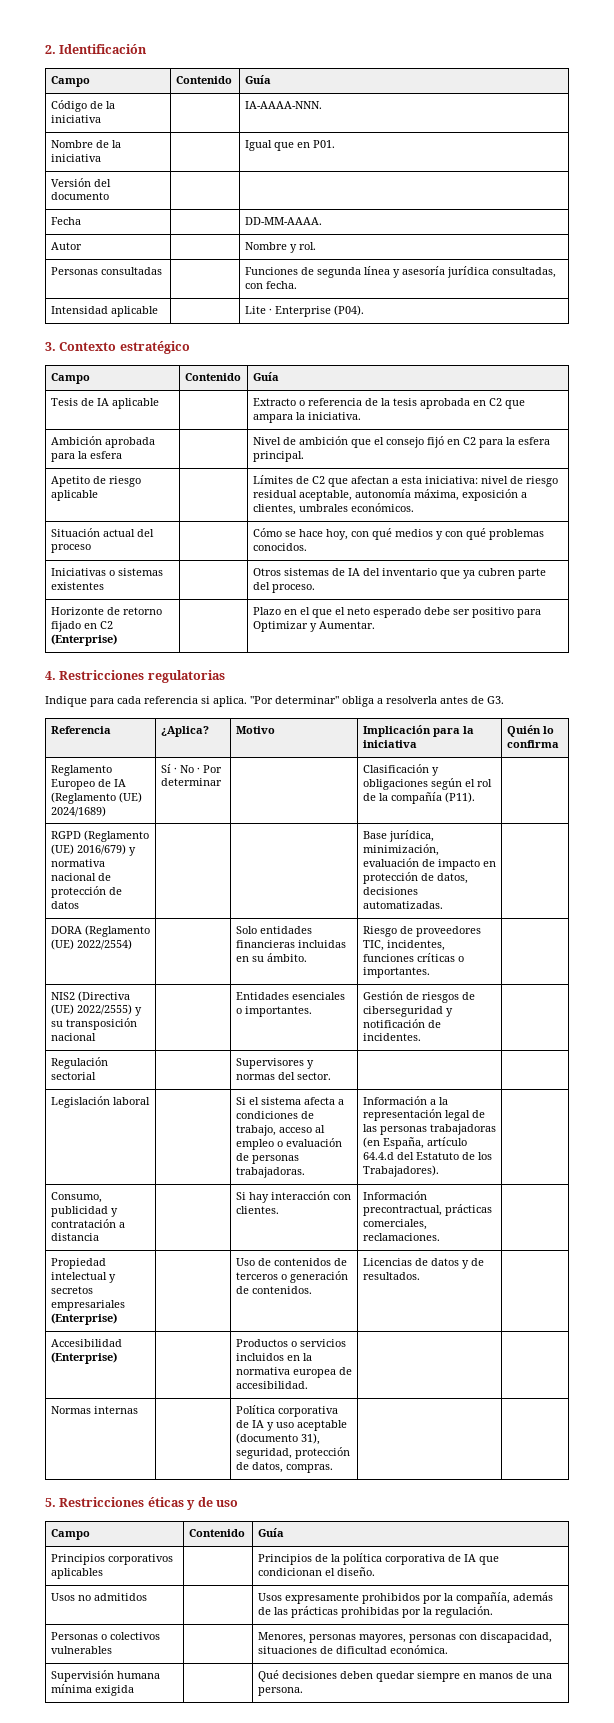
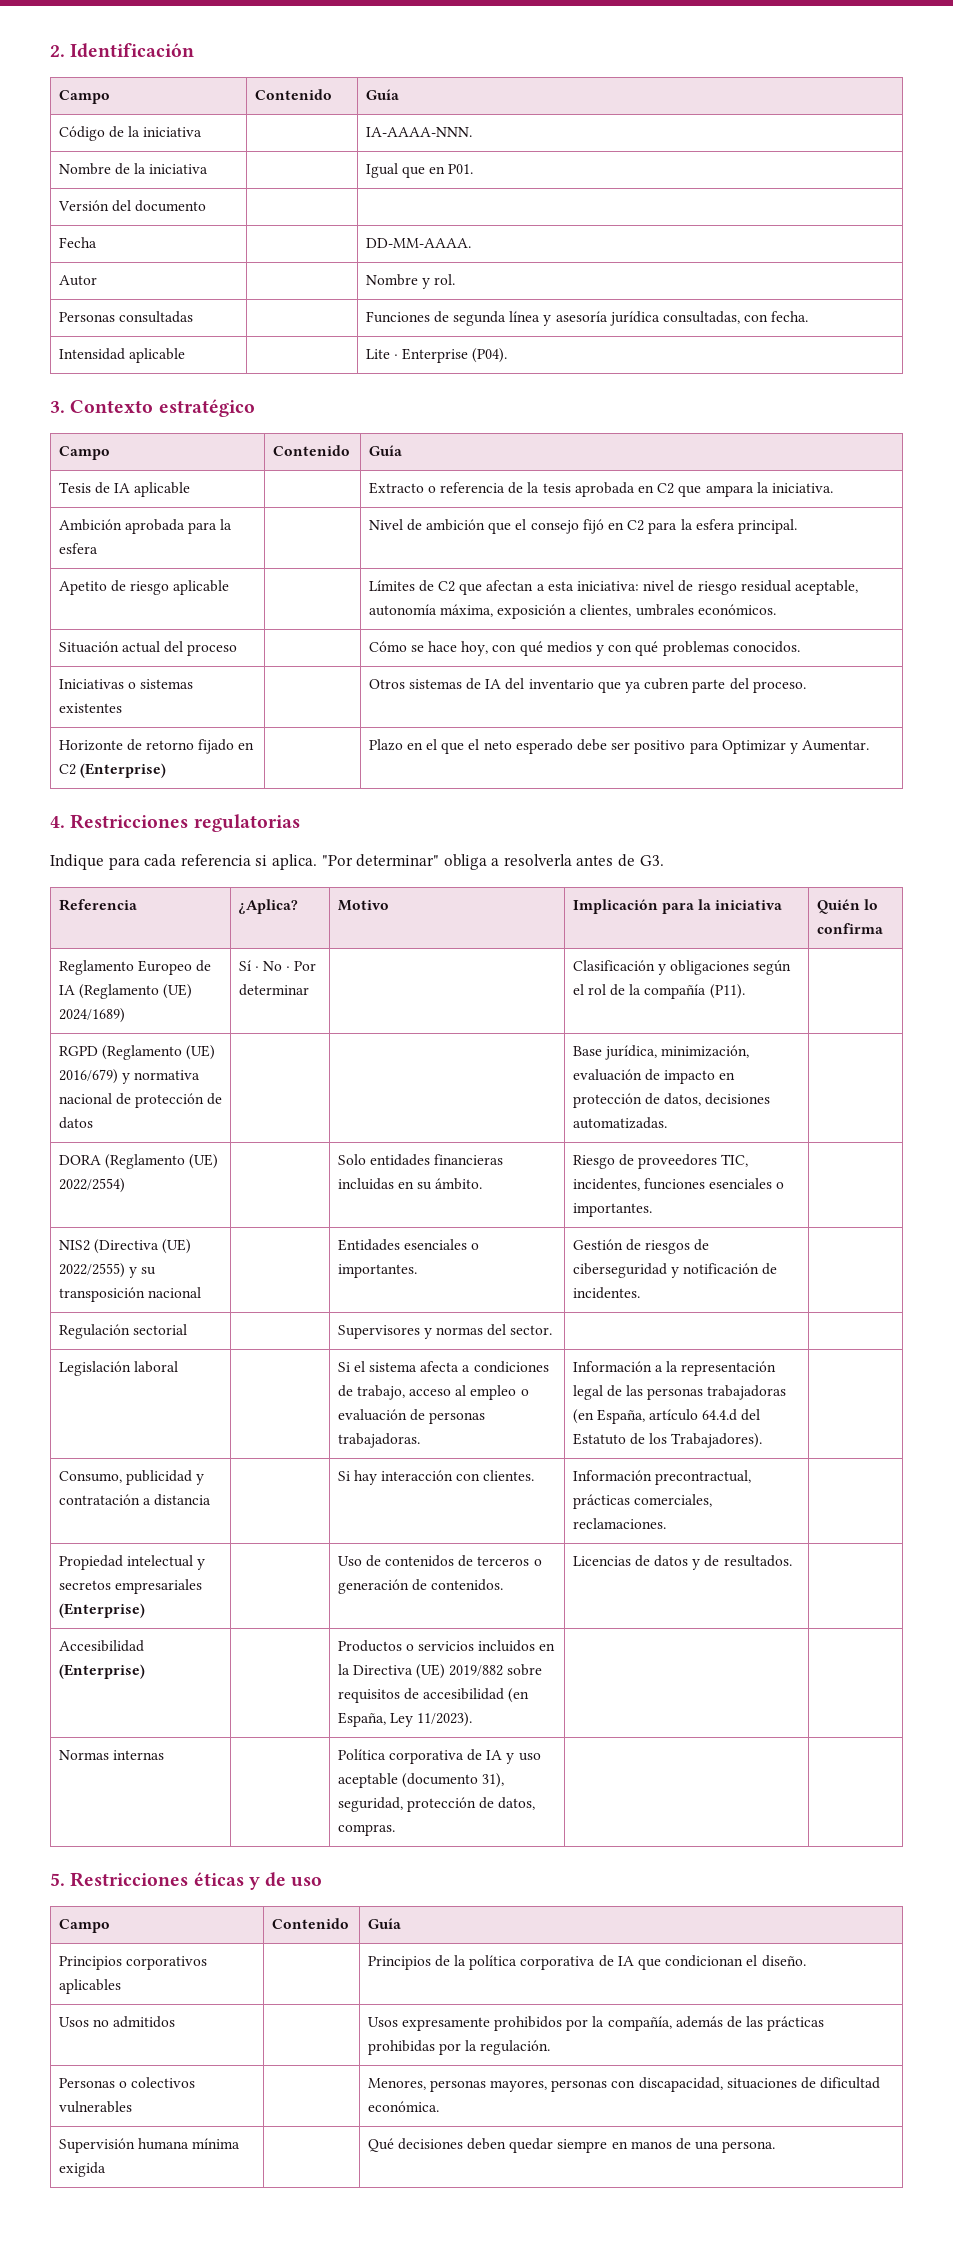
- DORA (Reglamento (UE) 2022/2554) | | Solo entidades financieras incluidas en su ámbito. | Riesgo de proveedores TIC, incidentes, funciones críticas o importantes. |
+ DORA (Reglamento (UE) 2022/2554) | | Solo entidades financieras incluidas en su ámbito. | Riesgo de proveedores TIC, incidentes, funciones esenciales o importantes. |
- Accesibilidad (Enterprise) | | Productos o servicios incluidos en la normativa europea de accesibilidad. | |
+ Accesibilidad (Enterprise) | | Productos o servicios incluidos en la Directiva (UE) 2019/882 sobre requisitos de accesibilidad (en España, Ley 11/2023). | |

